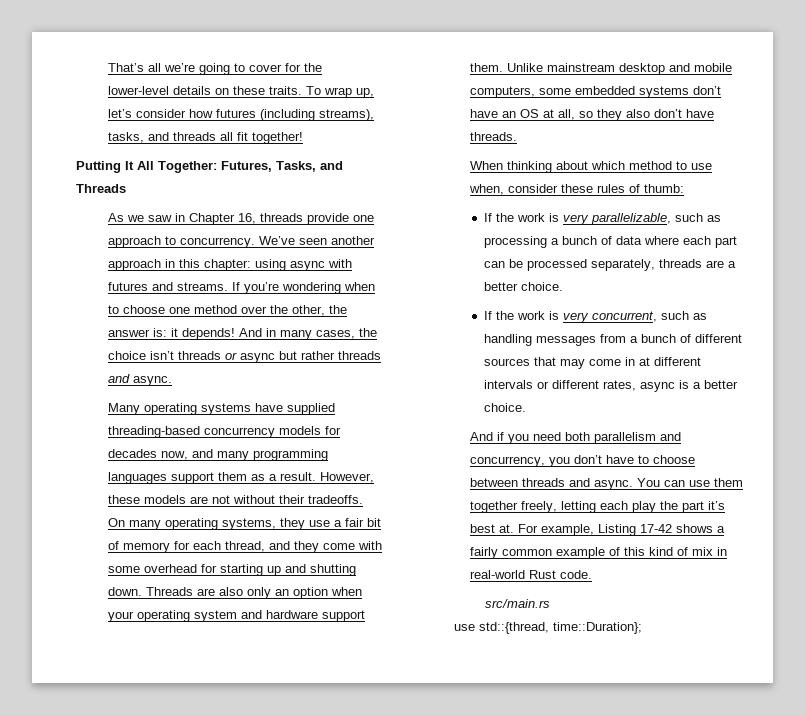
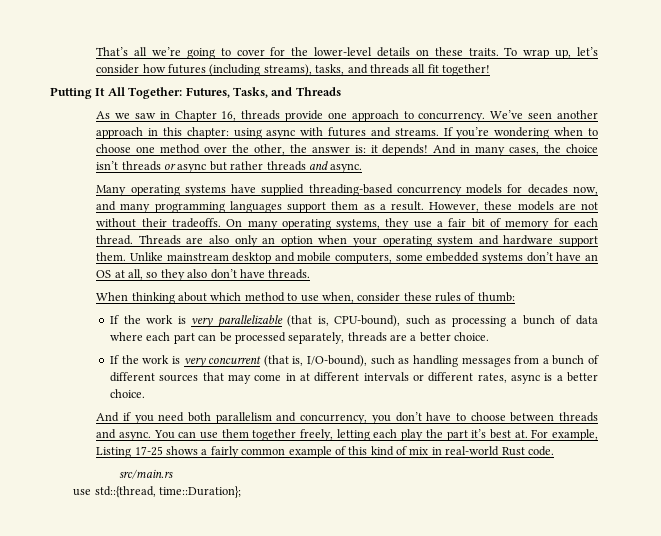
- On many operating systems, they use a fair bit of memory for each thread, and they come with some overhead for starting up and shutting down.
+ On many operating systems, they use a fair bit of memory for each thread.
- If the work is very parallelizable, such as processing a bunch of data where each part can be processed separately, threads are a better choice.
+ If the work is very parallelizable (that is, CPU-bound), such as processing a bunch of data where each part can be processed separately, threads are a better choice.
- If the work is very concurrent, such as handling messages from a bunch of different sources that may come in at different intervals or different rates, async is a better choice.
+ If the work is very concurrent (that is, I/O-bound), such as handling messages from a bunch of different sources that may come in at different intervals or different rates, async is a better choice.
- For example, Listing 17-42 shows a fairly common example of this kind of mix in real-world Rust code.
+ For example, Listing 17-25 shows a fairly common example of this kind of mix in real-world Rust code.

